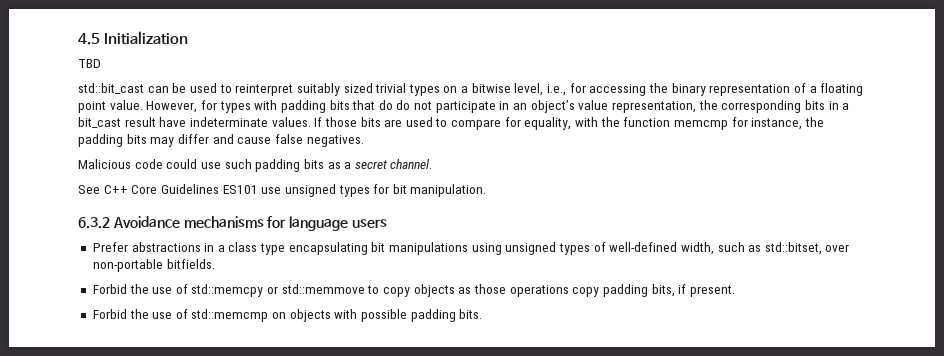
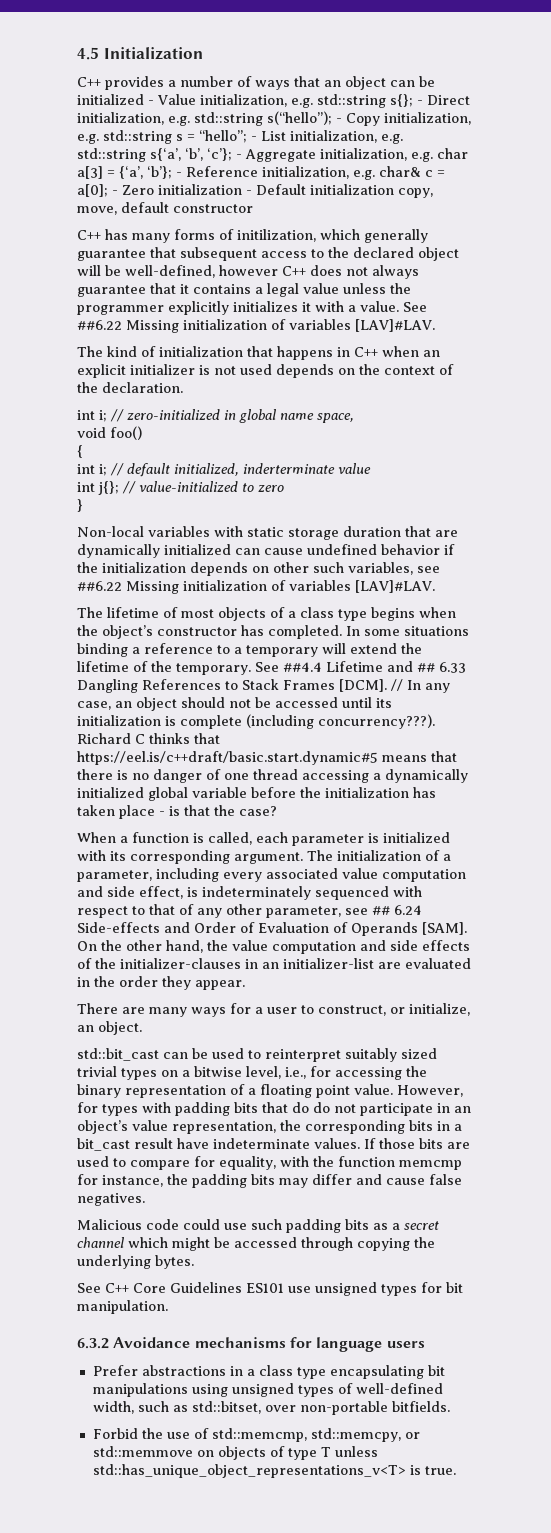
- TBD
+ C++ provides a number of ways that an object can be initialized - Value initialization, e.g. std::string s{}; - Direct initialization, e.g. std::string s(“hello”); - Copy initialization, e.g. std::string s = “hello”; - List initialization, e.g. std::string s{‘a’, ‘b’, ‘c’}; - Aggregate initialization, e.g. char a[3] = {‘a’, ‘b’}; - Reference initialization, e.g. char& c = a[0]; - Zero initialization - Default initialization copy, move, default constructor
+ C++ has many forms of initilization, which generally guarantee that subsequent access to the declared object will be well-defined, however C++ does not always guarantee that it contains a legal value unless the programmer explicitly initializes it with a value. See ##6.22 Missing initialization of variables [LAV]#LAV.
+ The kind of initialization that happens in C++ when an explicit initializer is not used depends on the context of the declaration.
+ int i; // zero-initialized in global name space,
+ void foo()
+ {
+ int i; // default initialized, inderterminate value
+ int j{}; // value-initialized to zero
+ }
+ Non-local variables with static storage duration that are dynamically initialized can cause undefined behavior if the initialization depends on other such variables, see ##6.22 Missing initialization of variables [LAV]#LAV.
+ The lifetime of most objects of a class type begins when the object’s constructor has completed. In some situations binding a reference to a temporary will extend the lifetime of the temporary. See ##4.4 Lifetime and ## 6.33 Dangling References to Stack Frames [DCM]. // In any case, an object should not be accessed until its initialization is complete (including concurrency???). Richard C thinks that https://eel.is/c++draft/basic.start.dynamic#5 means that there is no danger of one thread accessing a dynamically initialized global variable before the initialization has taken place - is that the case?
+ When a function is called, each parameter is initialized with its corresponding argument. The initialization of a parameter, including every associated value computation and side effect, is indeterminately sequenced with respect to that of any other parameter, see ## 6.24 Side-effects and Order of Evaluation of Operands [SAM]. On the other hand, the value computation and side effects of the initializer-clauses in an initializer-list are evaluated in the order they appear.
+ There are many ways for a user to construct, or initialize, an object.
- Malicious code could use such padding bits as a secret channel.
+ Malicious code could use such padding bits as a secret channel which might be accessed through copying the underlying bytes.
- Forbid the use of std::memcpy or std::memmove to copy objects as those operations copy padding bits, if present.
- Forbid the use of std::memcmp on objects with possible padding bits.
+ Forbid the use of std::memcmp, std::memcpy, or std::memmove on objects of type T unless std::has_unique_object_representations_v<T> is true.

